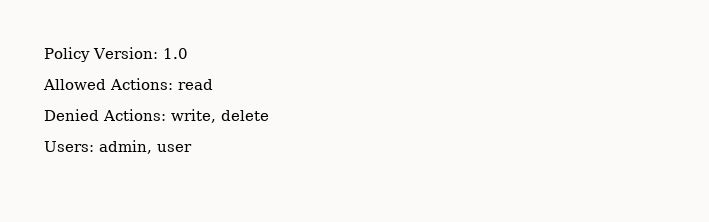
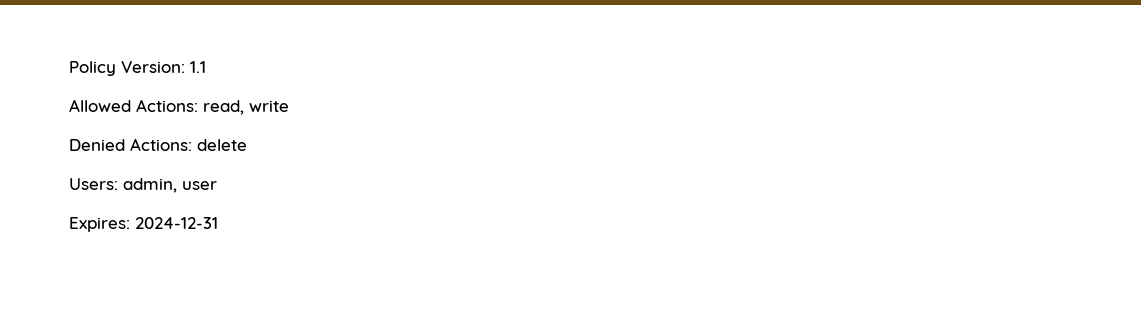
- Policy Version: 1.0
+ Policy Version: 1.1
- Allowed Actions: read
+ Allowed Actions: read, write
- Denied Actions: write, delete
+ Denied Actions: delete
+ Expires: 2024-12-31

